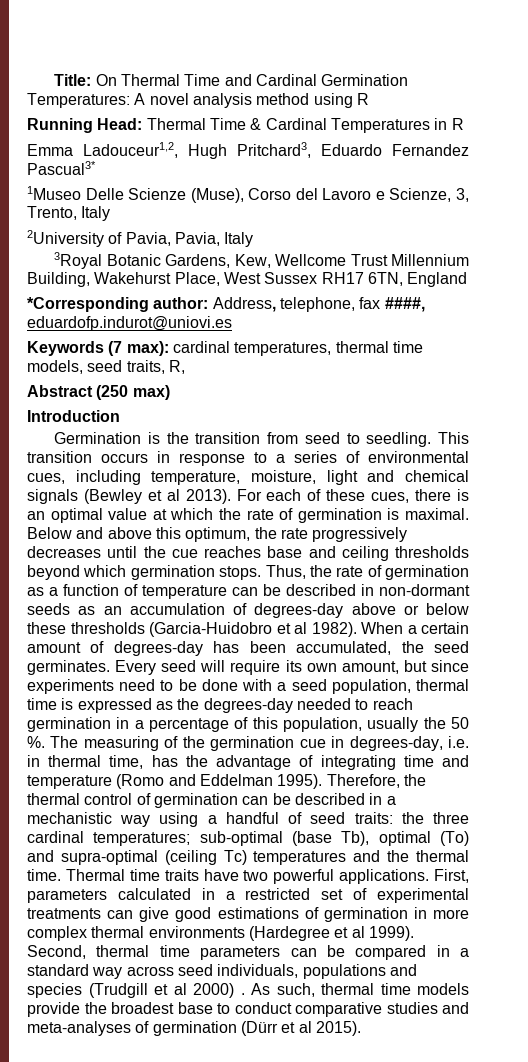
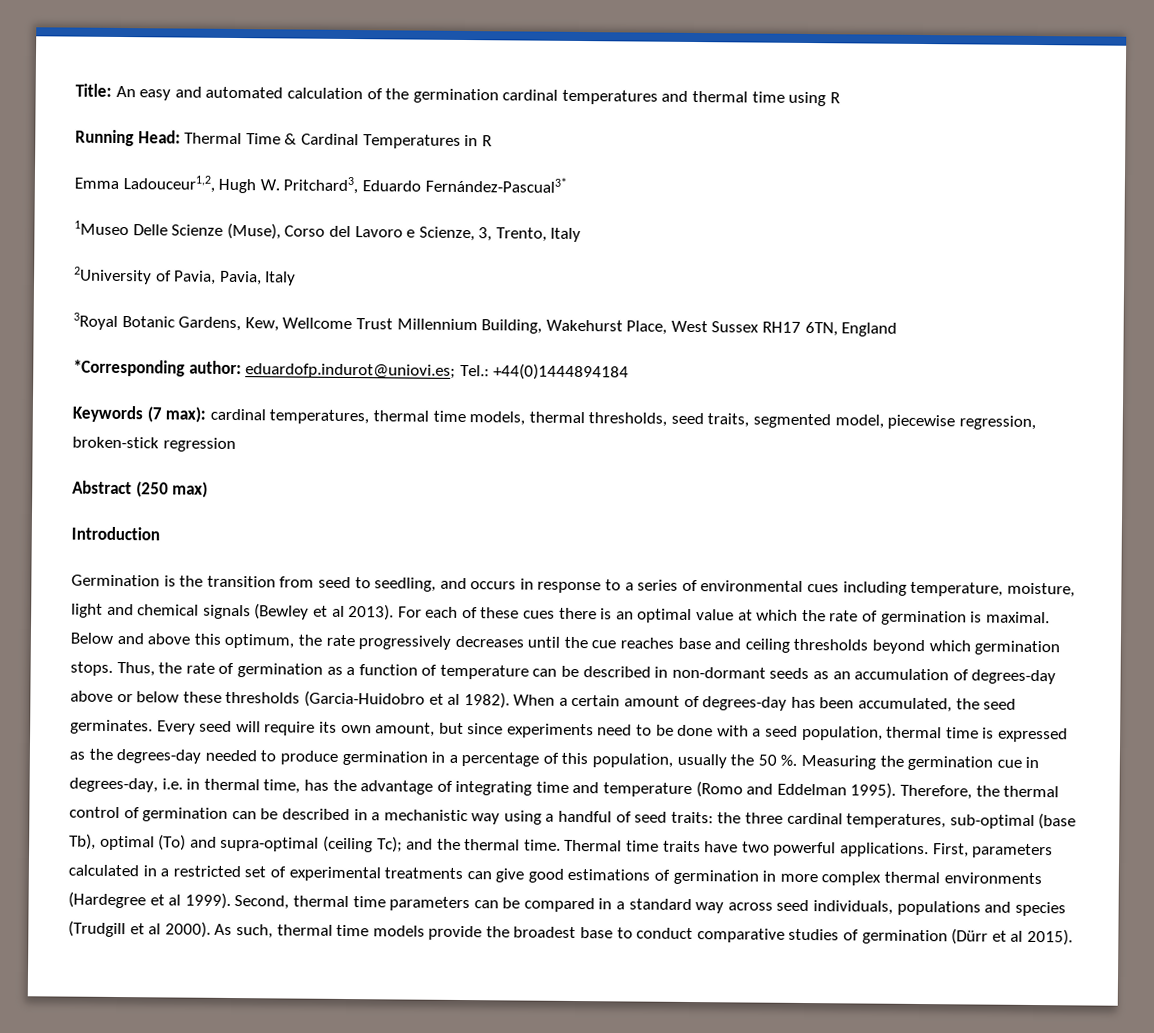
- Title: On Thermal Time and Cardinal Germination Temperatures: A novel analysis method using R
+ Title: An easy and automated calculation of the germination cardinal temperatures and thermal time using R
- Emma Ladouceur1,2, Hugh Pritchard3, Eduardo Fernandez Pascual3*
+ Emma Ladouceur1,2, Hugh W. Pritchard3, Eduardo Fernández-Pascual3*
- *Corresponding author: Address, telephone, fax ####, eduardofp.indurot@uniovi.es
+ *Corresponding author: eduardofp.indurot@uniovi.es; Tel.: +44(0)1444894184
- Keywords (7 max): cardinal temperatures, thermal time models, seed traits, R,
+ Keywords (7 max): cardinal temperatures, thermal time models, thermal thresholds, seed traits, segmented model, piecewise regression, broken-stick regression
- Germination is the transition from seed to seedling. This transition occurs in response to a series of environmental cues, including temperature, moisture, light and chemical signals (Bewley et al 2013).
+ Germination is the transition from seed to seedling, and occurs in response to a series of environmental cues including temperature, moisture, light and chemical signals (Bewley et al 2013).
- For each of these cues, there is an optimal value at which the rate of germination is maximal.
+ For each of these cues there is an optimal value at which the rate of germination is maximal.
- Every seed will require its own amount, but since experiments need to be done with a seed population, thermal time is expressed as the degrees-day needed to reach germination in a percentage of this population, usually the 50 %.
+ Every seed will require its own amount, but since experiments need to be done with a seed population, thermal time is expressed as the degrees-day needed to produce germination in a percentage of this population, usually the 50 %.
- The measuring of the germination cue in degrees-day, i.e. in thermal time, has the advantage of integrating time and temperature (Romo and Eddelman 1995).
+ Measuring the germination cue in degrees-day, i.e. in thermal time, has the advantage of integrating time and temperature (Romo and Eddelman 1995).
- Therefore, the thermal control of germination can be described in a mechanistic way using a handful of seed traits: the three cardinal temperatures; sub-optimal (base Tb), optimal (To) and supra-optimal (ceiling Tc) temperatures and the thermal time.
+ Therefore, the thermal control of germination can be described in a mechanistic way using a handful of seed traits: the three cardinal temperatures, sub-optimal (base Tb), optimal (To) and supra-optimal (ceiling Tc); and the thermal time.
- Second, thermal time parameters can be compared in a standard way across seed individuals, populations and species (Trudgill et al 2000) .
+ Second, thermal time parameters can be compared in a standard way across seed individuals, populations and species (Trudgill et al 2000).
- As such, thermal time models provide the broadest base to conduct comparative studies and meta-analyses of germination (Dürr et al 2015).
+ As such, thermal time models provide the broadest base to conduct comparative studies of germination (Dürr et al 2015).

